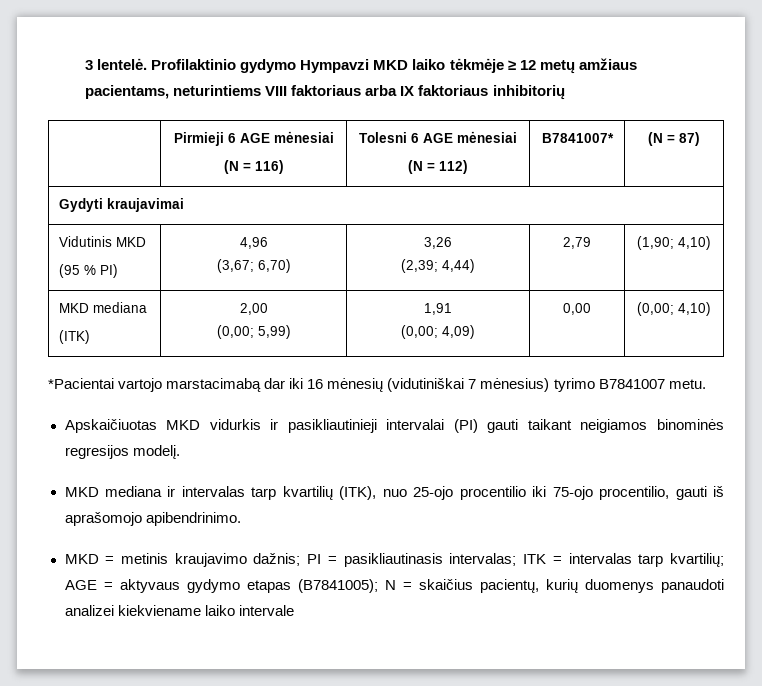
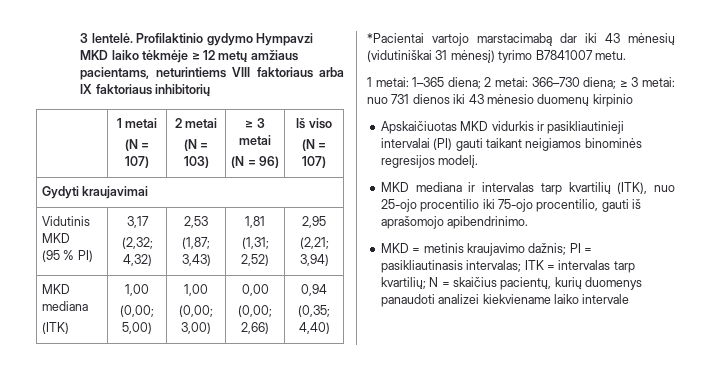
- | Pirmieji 6 AGE mėnesiai
- (N = 116) | Tolesni 6 AGE mėnesiai
- (N = 112) | B7841007* | (N = 87)
+ | 1 metai
+ (N = 107) | 2 metai
+ (N = 103) | ≥ 3 metai
+ (N = 96) | Iš viso
+ (N = 107)
  Vidutinis MKD
- (95 % PI) | 4,96
- (3,67; 6,70) | 3,26
- (2,39; 4,44) | 2,79 | (1,90; 4,10)
+ (95 % PI) | 3,17
+ (2,32; 4,32) | 2,53
+ (1,87; 3,43) | 1,81
+ (1,31; 2,52) | 2,95
+ (2,21; 3,94)
  MKD mediana
- (ITK) | 2,00
- (0,00; 5,99) | 1,91
- (0,00; 4,09) | 0,00 | (0,00; 4,10)
+ (ITK) | 1,00
+ (0,00; 5,00) | 1,00
+ (0,00; 3,00) | 0,00
+ (0,00; 2,66) | 0,94
+ (0,35; 4,40)
- *Pacientai vartojo marstacimabą dar iki 16 mėnesių (vidutiniškai 7 mėnesius) tyrimo B7841007 metu.
+ *Pacientai vartojo marstacimabą dar iki 43 mėnesių (vidutiniškai 31 mėnesį) tyrimo B7841007 metu.
+ 1 metai: 1–365 diena; 2 metai: 366–730 diena; ≥ 3 metai: nuo 731 dienos iki 43 mėnesio duomenų kirpinio
- MKD = metinis kraujavimo dažnis; PI = pasikliautinasis intervalas; ITK = intervalas tarp kvartilių; AGE = aktyvaus gydymo etapas (B7841005); N = skaičius pacientų, kurių duomenys panaudoti analizei kiekviename laiko intervale
+ MKD = metinis kraujavimo dažnis; PI = pasikliautinasis intervalas; ITK = intervalas tarp kvartilių; N = skaičius pacientų, kurių duomenys panaudoti analizei kiekviename laiko intervale

